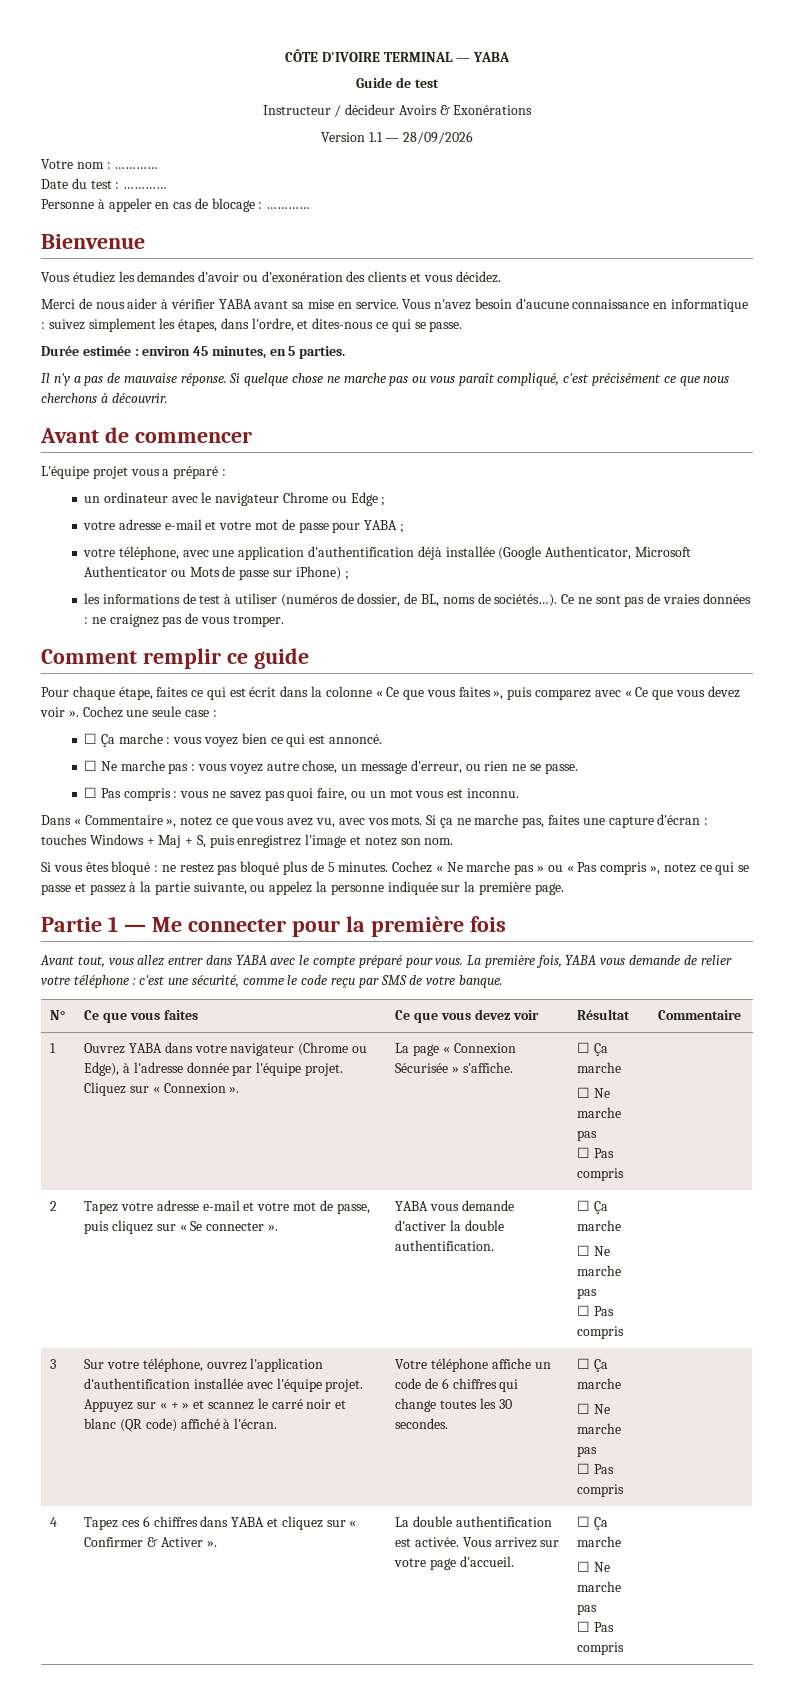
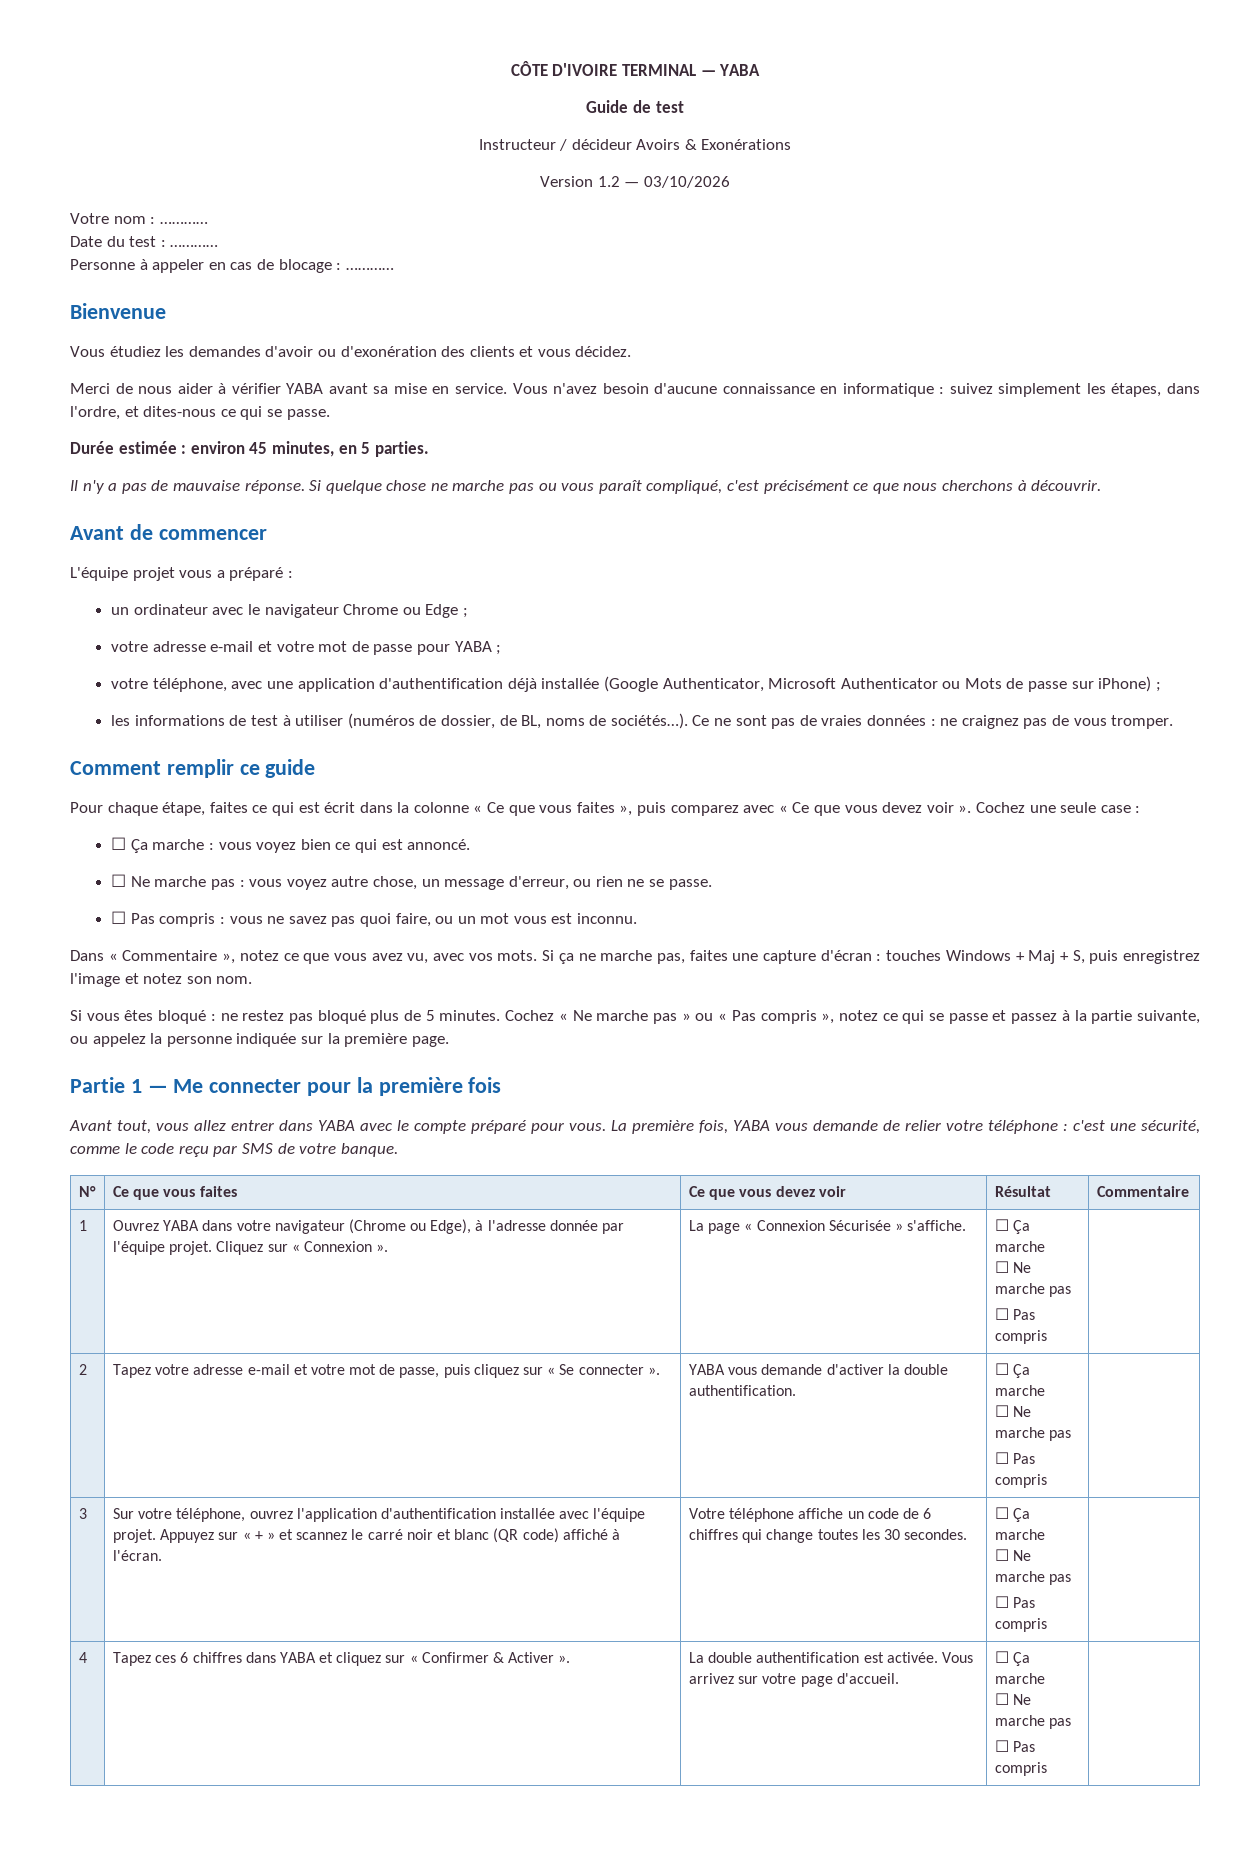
- Version 1.1 — 28/09/2026
+ Version 1.2 — 03/10/2026

